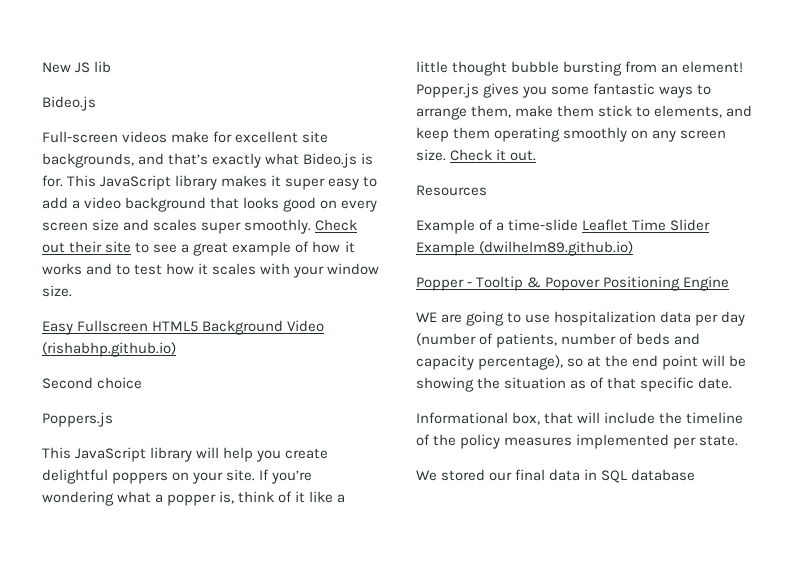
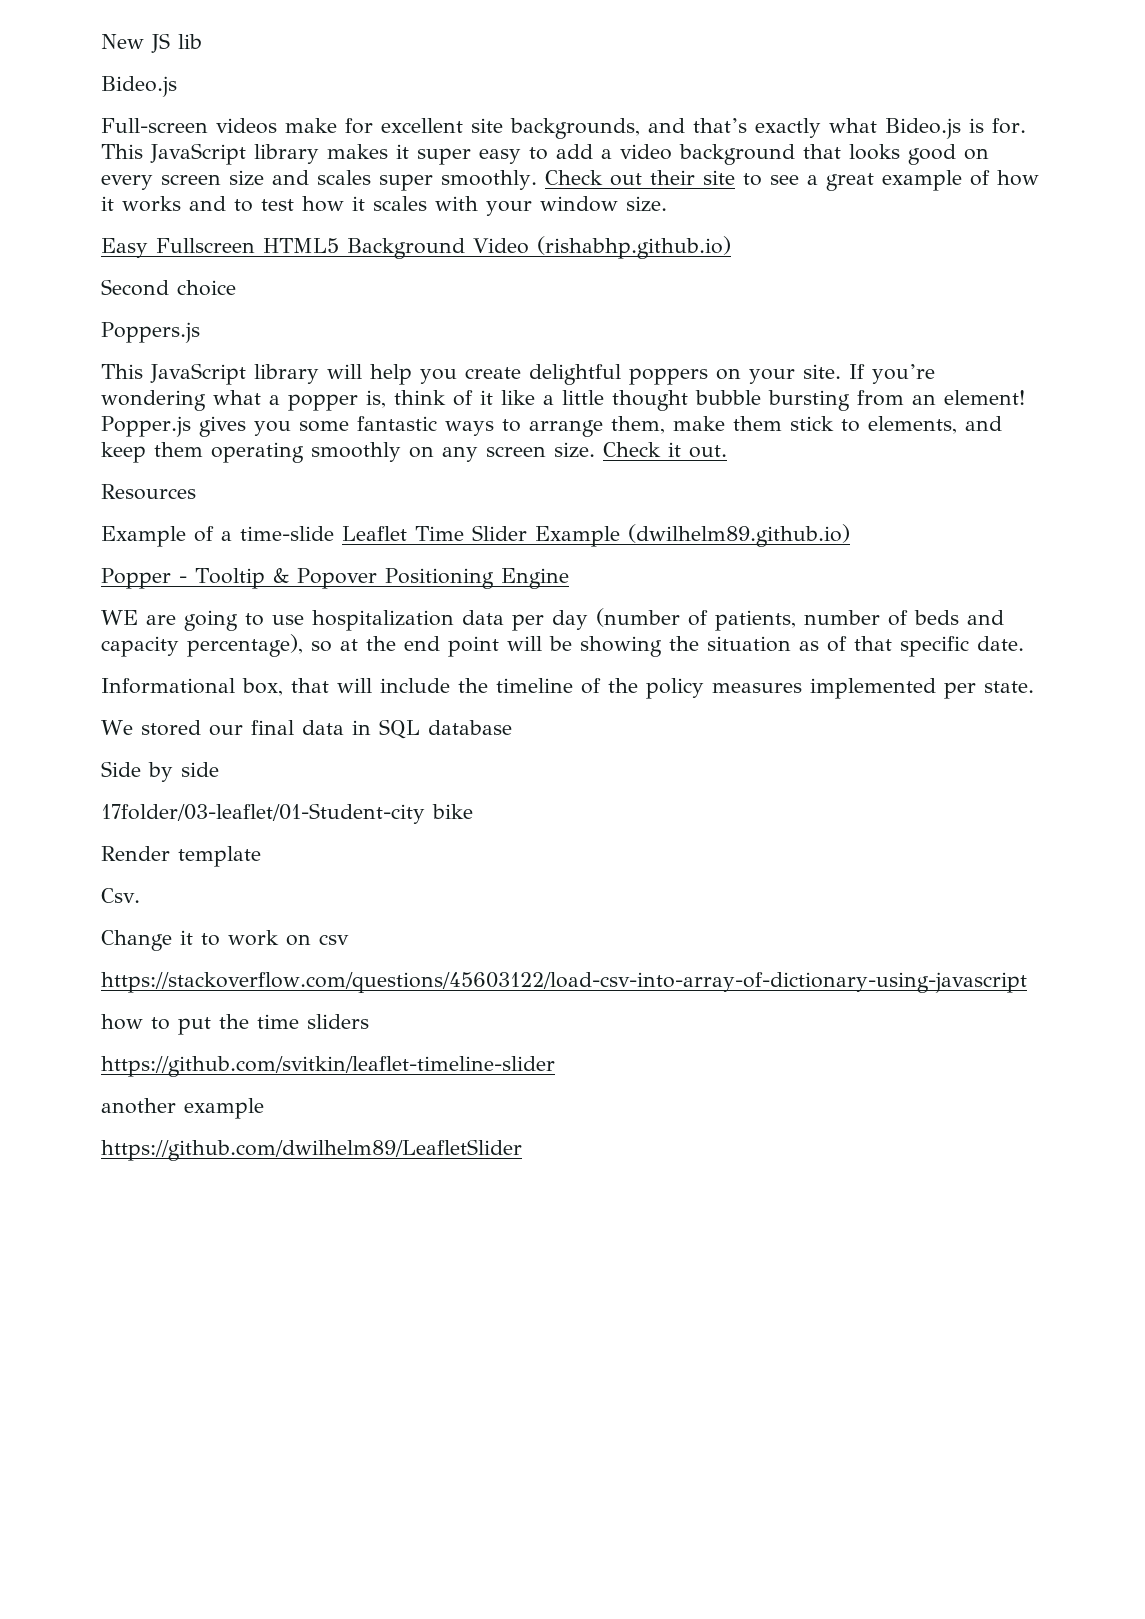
+ Side by side
+ 17folder/03-leaflet/01-Student-city bike
+ Render template
+ Csv.
+ Change it to work on csv
+ https://stackoverflow.com/questions/45603122/load-csv-into-array-of-dictionary-using-javascript
+ how to put the time sliders
+ https://github.com/svitkin/leaflet-timeline-slider
+ another example
+ https://github.com/dwilhelm89/LeafletSlider

